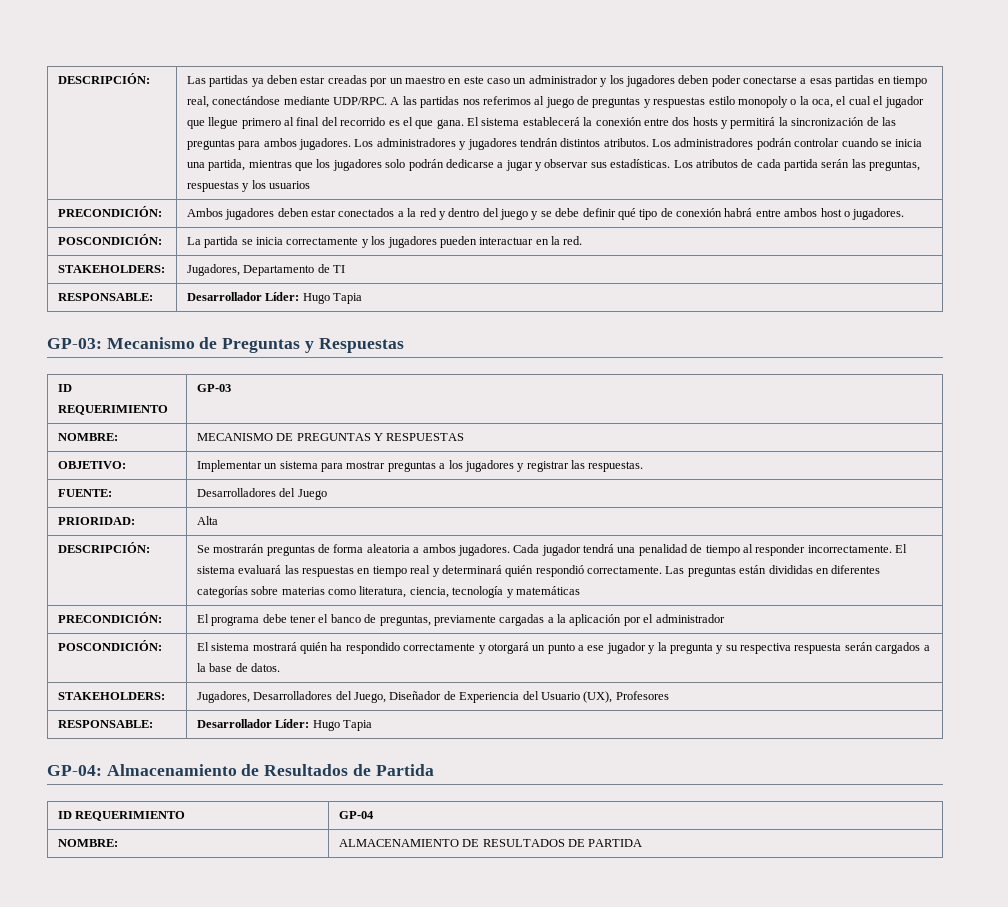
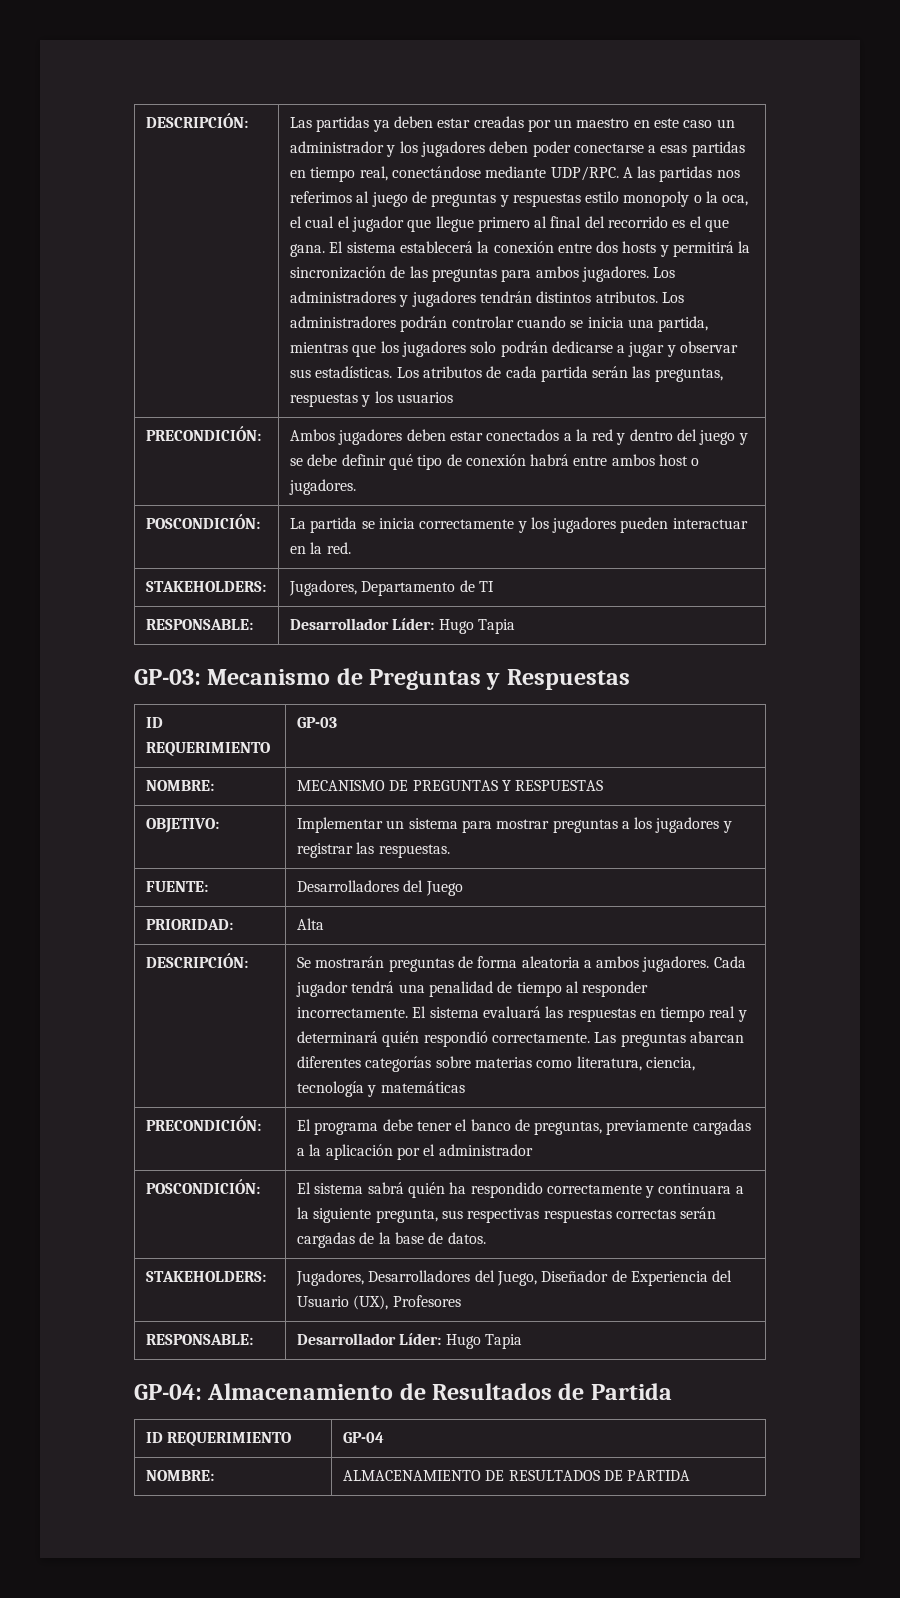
- Las preguntas están divididas en diferentes categorías sobre materias como literatura, ciencia, tecnología y matemáticas
+ Las preguntas abarcan diferentes categorías sobre materias como literatura, ciencia, tecnología y matemáticas
- POSCONDICIÓN: | El sistema mostrará quién ha respondido correctamente y otorgará un punto a ese jugador y la pregunta y su respectiva respuesta serán cargados a la base de datos.
+ POSCONDICIÓN: | El sistema sabrá quién ha respondido correctamente y continuara a la siguiente pregunta, sus respectivas respuestas correctas serán cargadas de la base de datos.

